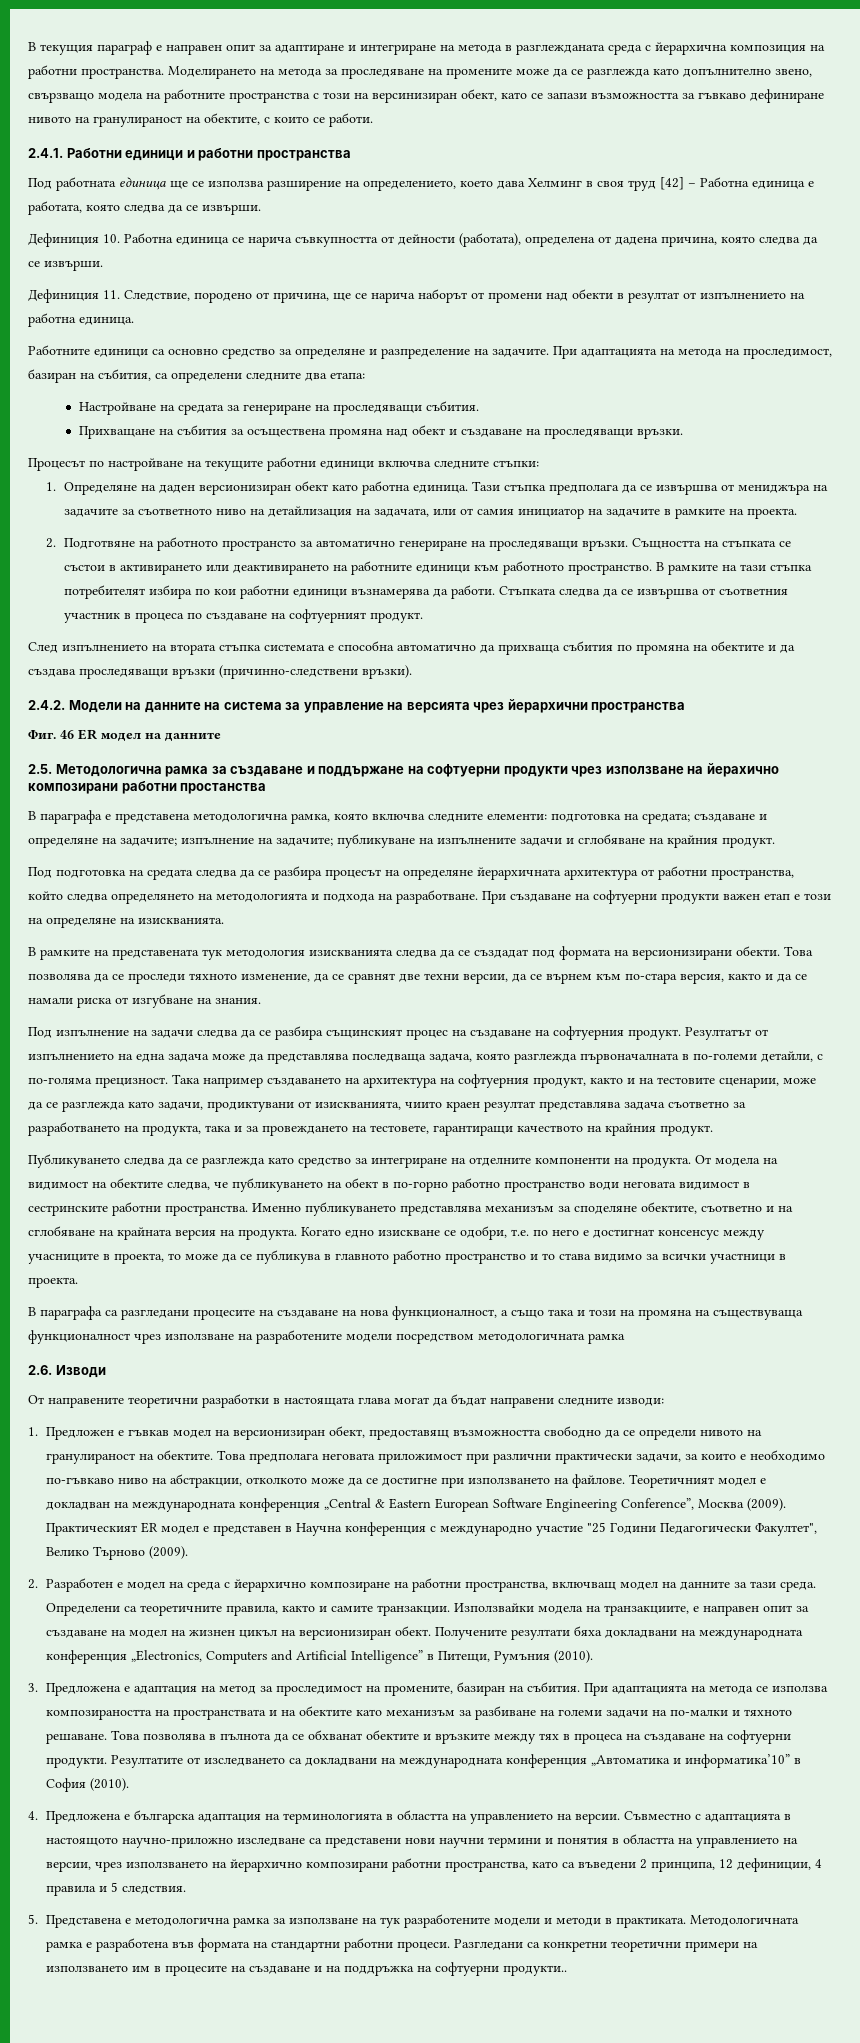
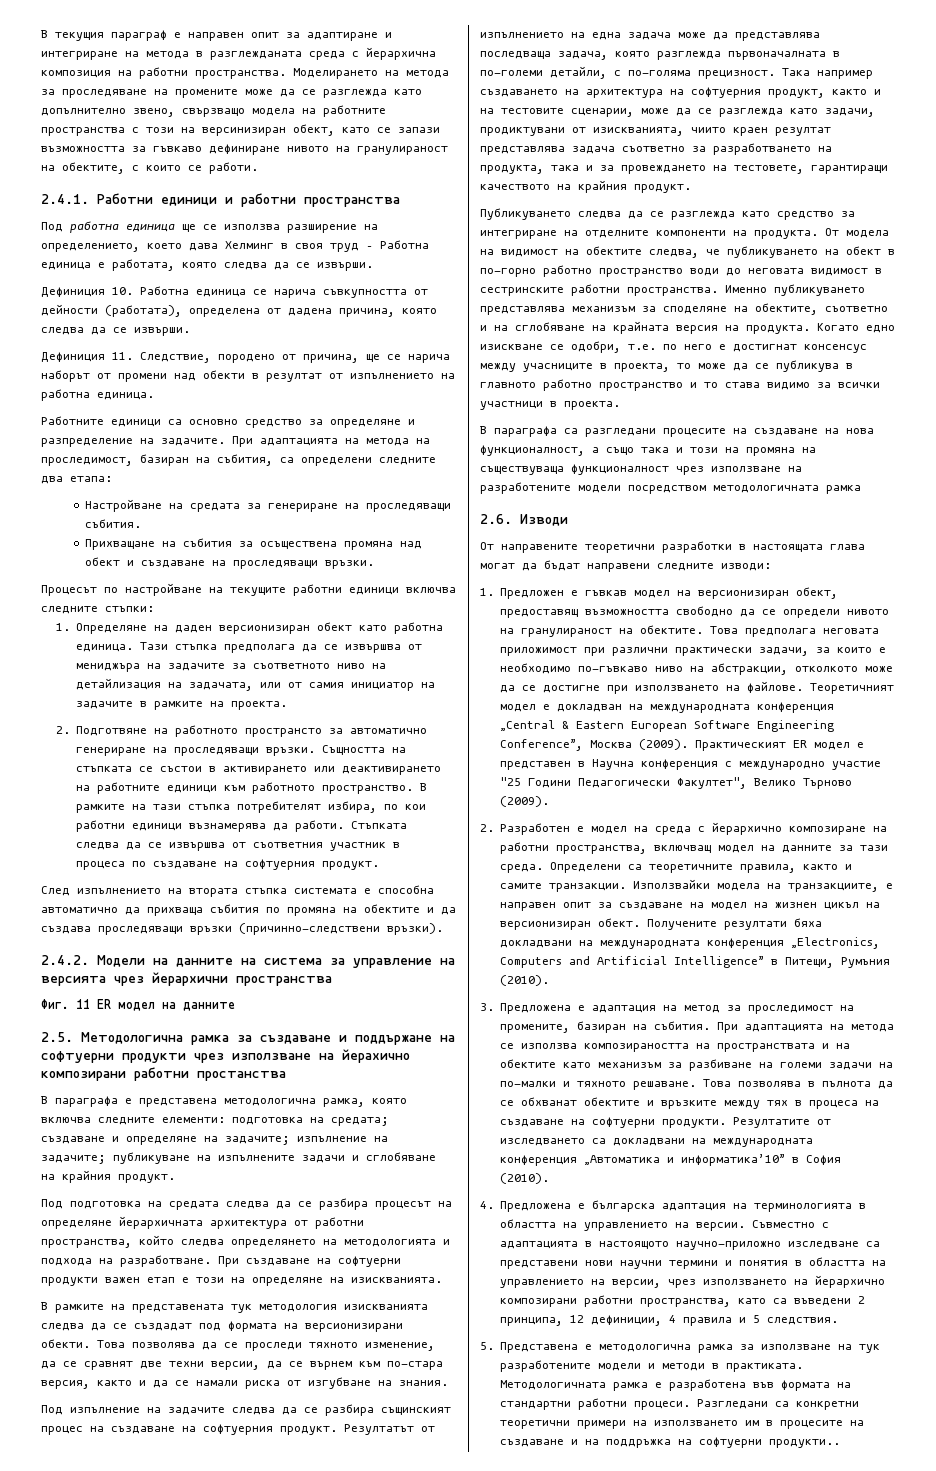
- Под работната единица ще се използва разширение на определението, което дава Хелминг в своя труд [42] – Работна единица е работата, която следва да се извърши.
+ Под работна единица ще се използва разширение на определението, което дава Хелминг в своя труд – Работна единица е работата, която следва да се извърши.
- В рамките на тази стъпка потребителят избира по кои работни единици възнамерява да работи.
+ В рамките на тази стъпка потребителят избира, по кои работни единици възнамерява да работи.
- Стъпката следва да се извършва от съответния участник в процеса по създаване на софтуерният продукт.
+ Стъпката следва да се извършва от съответния участник в процеса по създаване на софтуерния продукт.
- Фиг. 46 ER модел на данните
+ Фиг. 11 ER модел на данните
- Под изпълнение на задачи следва да се разбира същинският процес на създаване на софтуерния продукт.
+ Под изпълнение на задачите следва да се разбира същинският процес на създаване на софтуерния продукт.
- От модела на видимост на обектите следва, че публикуването на обект в по-горно работно пространство води неговата видимост в сестринските работни пространства.
+ От модела на видимост на обектите следва, че публикуването на обект в по-горно работно пространство води до неговата видимост в сестринските работни пространства.
- Именно публикуването представлява механизъм за споделяне обектите, съответно и на сглобяване на крайната версия на продукта.
+ Именно публикуването представлява механизъм за споделяне на обектите, съответно и на сглобяване на крайната версия на продукта.

